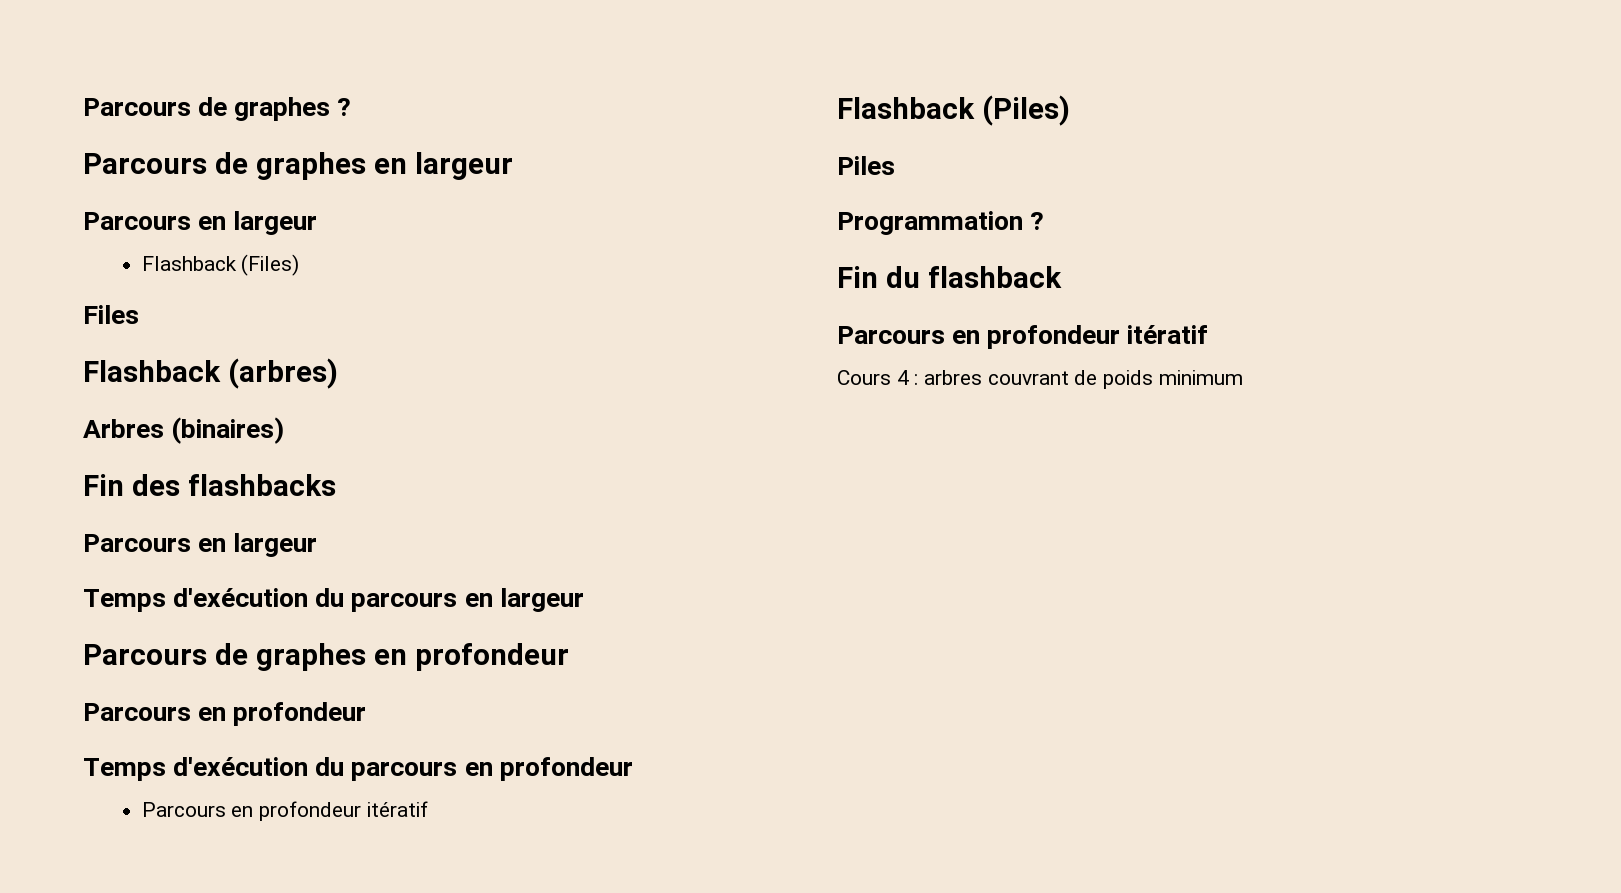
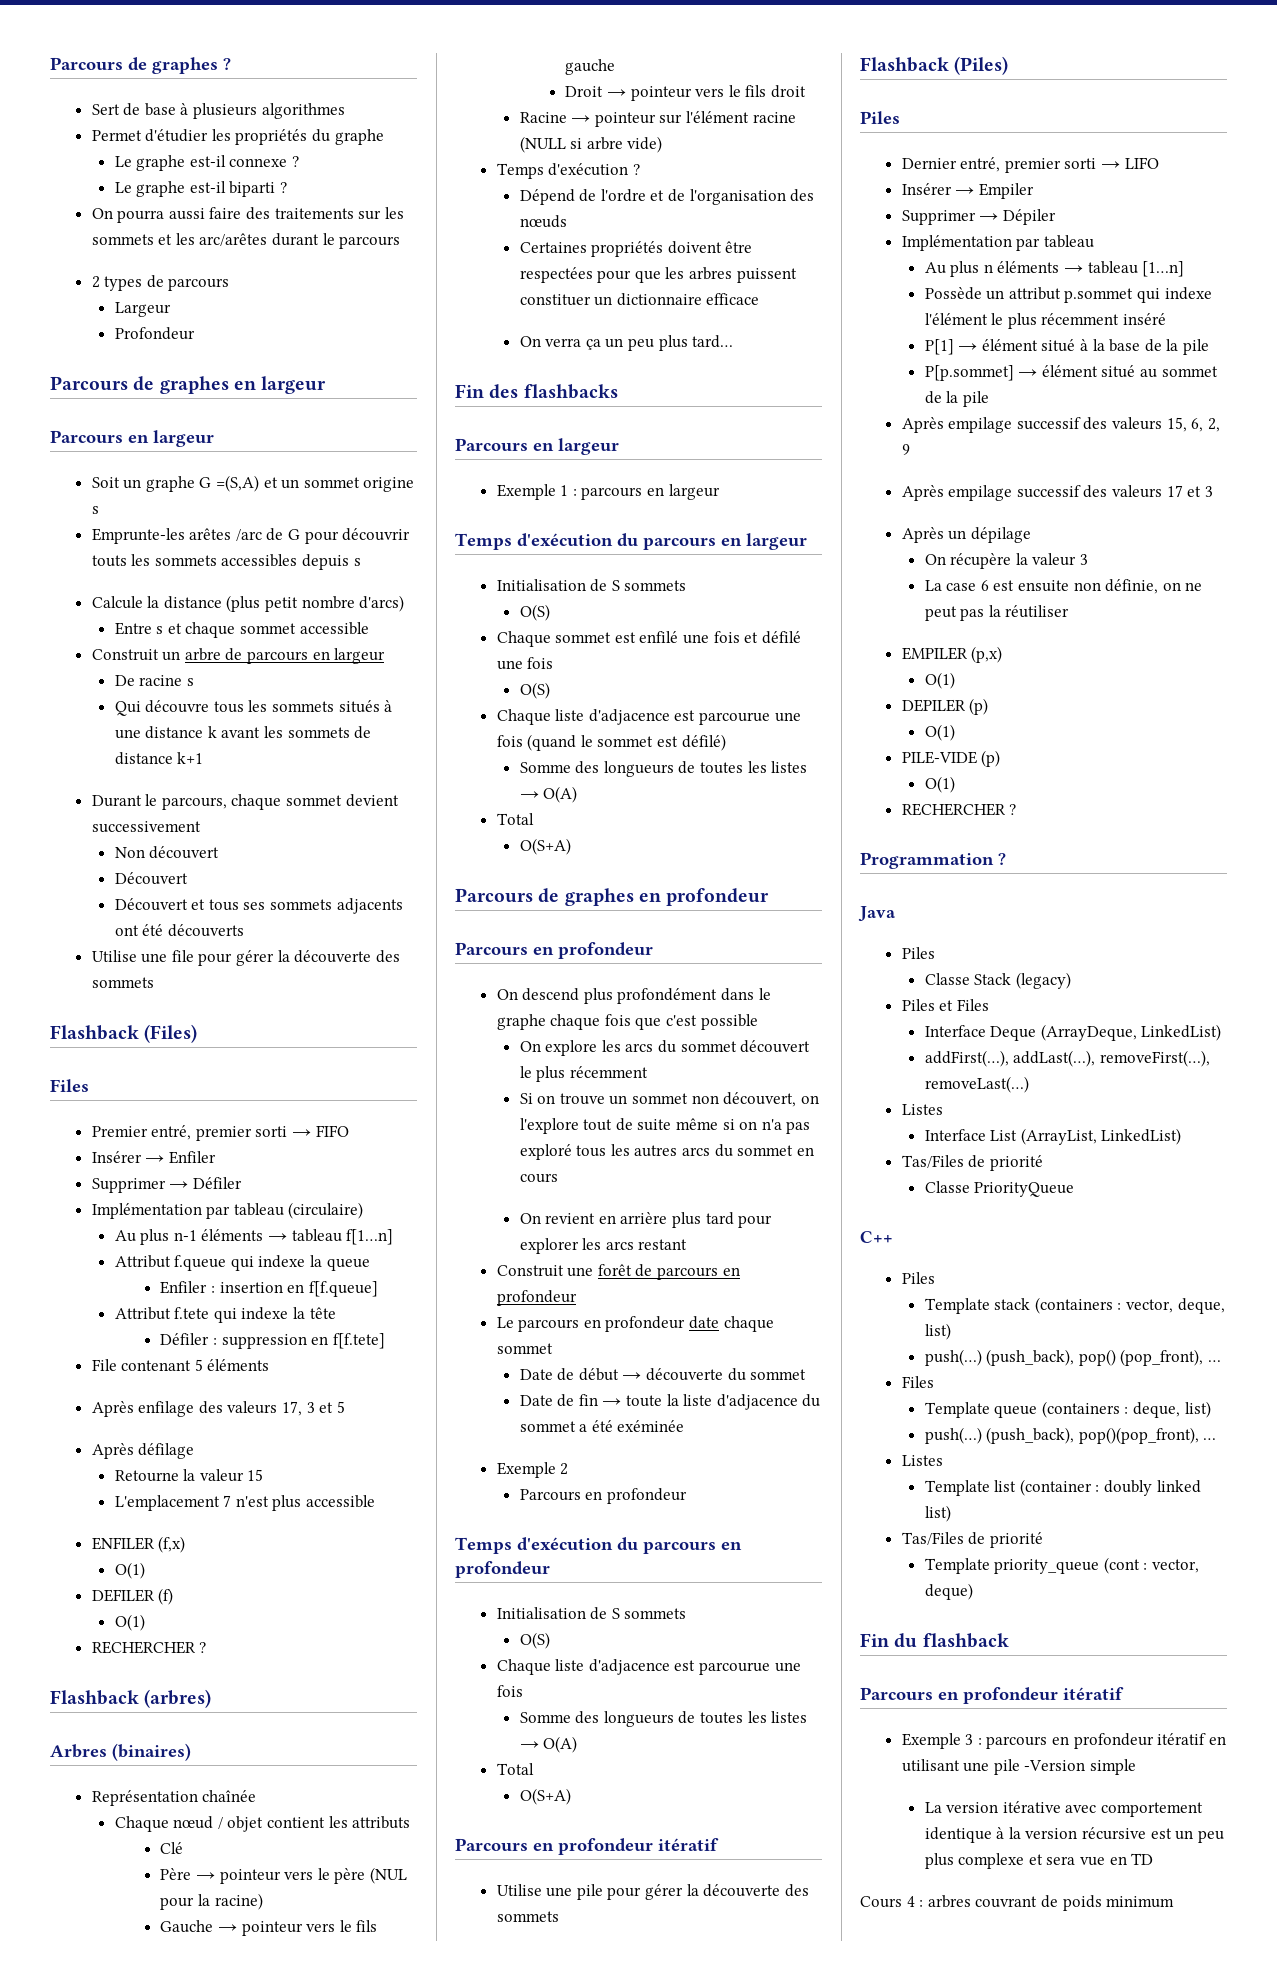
+ Sert de base à plusieurs algorithmes
+ Permet d'étudier les propriétés du graphe
+ Le graphe est-il connexe ?
+ Le graphe est-il biparti ?
+ On pourra aussi faire des traitements sur les sommets et les arc/arêtes durant le parcours
+ 2 types de parcours
+ Largeur
+ Profondeur
+ Soit un graphe G =(S,A) et un sommet origine s
+ Emprunte-les arêtes /arc de G pour découvrir touts les sommets accessibles depuis s
+ Calcule la distance (plus petit nombre d'arcs)
+ Entre s et chaque sommet accessible
+ Construit un arbre de parcours en largeur
+ De racine s
+ Qui découvre tous les sommets situés à une distance k avant les sommets de distance k+1
+ Durant le parcours, chaque sommet devient successivement
+ Non découvert
+ Découvert
+ Découvert et tous ses sommets adjacents ont été découverts
+ Utilise une file pour gérer la découverte des sommets
  Flashback (Files)
  Files
+ Premier entré, premier sorti → FIFO
+ Insérer → Enfiler
+ Supprimer → Défiler
+ Implémentation par tableau (circulaire)
+ Au plus n-1 éléments → tableau f[1…n]
+ Attribut f.queue qui indexe la queue
+ Enfiler : insertion en f[f.queue]
+ Attribut f.tete qui indexe la tête
+ Défiler : suppression en f[f.tete]
+ File contenant 5 éléments
+ Après enfilage des valeurs 17, 3 et 5
+ Après défilage
+ Retourne la valeur 15
+ L'emplacement 7 n'est plus accessible
+ ENFILER (f,x)
+ O(1)
+ DEFILER (f)
+ O(1)
+ RECHERCHER ?
  Flashback (arbres)
  Arbres (binaires)
+ Représentation chaînée
+ Chaque nœud / objet contient les attributs
+ Clé
+ Père → pointeur vers le père (NUL pour la racine)
+ Gauche → pointeur vers le fils gauche
+ Droit → pointeur vers le fils droit
+ Racine → pointeur sur l'élément racine (NULL si arbre vide)
+ Temps d'exécution ?
+ Dépend de l'ordre et de l'organisation des nœuds
+ Certaines propriétés doivent être respectées pour que les arbres puissent constituer un dictionnaire efficace
+ On verra ça un peu plus tard…
+ Exemple 1 : parcours en largeur
  Temps d'exécution du parcours en largeur
+ Initialisation de S sommets
+ O(S)
+ Chaque sommet est enfilé une fois et défilé une fois
+ O(S)
+ Chaque liste d'adjacence est parcourue une fois (quand le sommet est défilé)
+ Somme des longueurs de toutes les listes → O(A)
+ Total
+ O(S+A)
+ On descend plus profondément dans le graphe chaque fois que c'est possible
+ On explore les arcs du sommet découvert le plus récemment
+ Si on trouve un sommet non découvert, on l'explore tout de suite même si on n'a pas exploré tous les autres arcs du sommet en cours
+ On revient en arrière plus tard pour explorer les arcs restant
+ Construit une forêt de parcours en profondeur
+ Le parcours en profondeur date chaque sommet
+ Date de début → découverte du sommet
+ Date de fin → toute la liste d'adjacence du sommet a été exéminée
+ Exemple 2
+ Parcours en profondeur
  Temps d'exécution du parcours en profondeur
+ Initialisation de S sommets
+ O(S)
+ Chaque liste d'adjacence est parcourue une fois
+ Somme des longueurs de toutes les listes → O(A)
+ Total
+ O(S+A)
  Parcours en profondeur itératif
+ Utilise une pile pour gérer la découverte des sommets
  Flashback (Piles)
  Piles
+ Dernier entré, premier sorti → LIFO
+ Insérer → Empiler
+ Supprimer → Dépiler
+ Implémentation par tableau
+ Au plus n éléments → tableau [1…n]
+ Possède un attribut p.sommet qui indexe l'élément le plus récemment inséré
+ P[1] → élément situé à la base de la pile
+ P[p.sommet] → élément situé au sommet de la pile
+ Après empilage successif des valeurs 15, 6, 2, 9
+ Après empilage successif des valeurs 17 et 3
+ Après un dépilage
+ On récupère la valeur 3
+ La case 6 est ensuite non définie, on ne peut pas la réutiliser
+ EMPILER (p,x)
+ O(1)
+ DEPILER (p)
+ O(1)
+ PILE-VIDE (p)
+ O(1)
+ RECHERCHER ?
  Programmation ?
+ Java
+ Piles
+ Classe Stack (legacy)
+ Piles et Files
+ Interface Deque (ArrayDeque, LinkedList)
+ addFirst(…), addLast(…), removeFirst(…), removeLast(…)
+ Listes
+ Interface List (ArrayList, LinkedList)
+ Tas/Files de priorité
+ Classe PriorityQueue
+ C++
+ Piles
+ Template stack (containers : vector, deque, list)
+ push(…) (push_back), pop() (pop_front), …
+ Files
+ Template queue (containers : deque, list)
+ push(…) (push_back), pop()(pop_front), …
+ Listes
+ Template list (container : doubly linked list)
+ Tas/Files de priorité
+ Template priority_queue (cont : vector, deque)
+ Exemple 3 : parcours en profondeur itératif en utilisant une pile -Version simple
+ La version itérative avec comportement identique à la version récursive est un peu plus complexe et sera vue en TD

